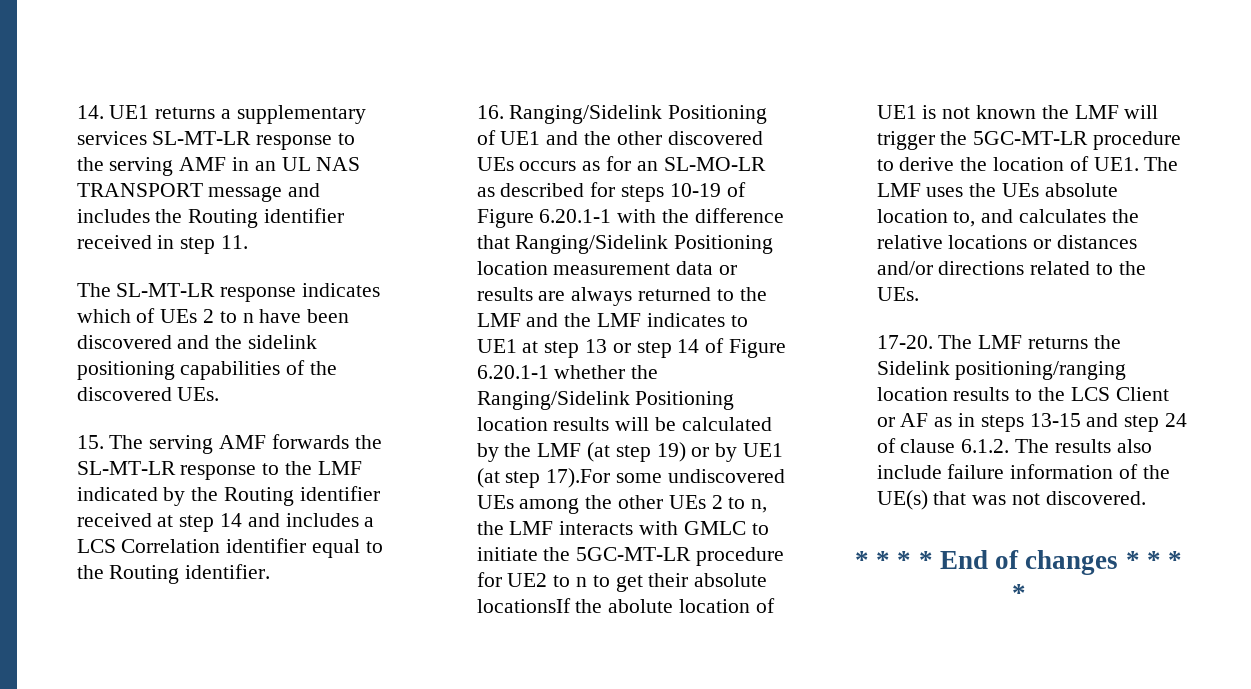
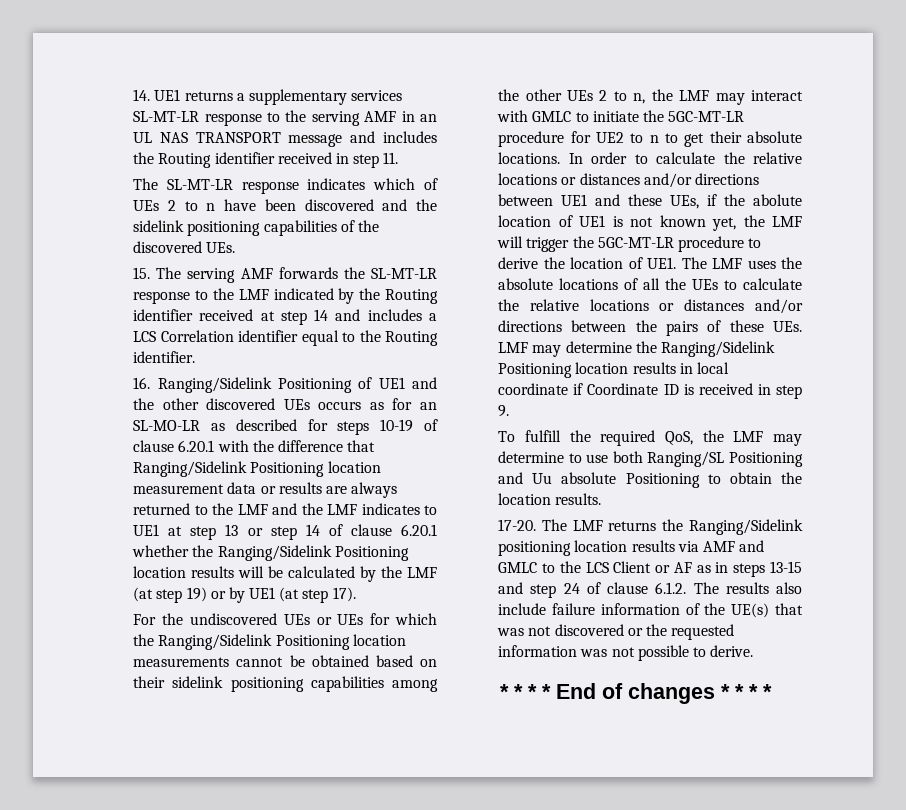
- 16. Ranging/Sidelink Positioning of UE1 and the other discovered UEs occurs as for an SL-MO-LR as described for steps 10-19 of Figure 6.20.1-1 with the difference that Ranging/Sidelink Positioning location measurement data or results are always returned to the LMF and the LMF indicates to UE1 at step 13 or step 14 of Figure 6.20.1-1 whether the Ranging/Sidelink Positioning location results will be calculated by the LMF (at step 19) or by UE1 (at step 17).For some undiscovered UEs among the other UEs 2 to n, the LMF interacts with GMLC to initiate the 5GC-MT-LR procedure for UE2 to n to get their absolute locationsIf the abolute location of UE1 is not known the LMF will trigger the 5GC-MT-LR procedure to derive the location of UE1. The LMF uses the UEs absolute location to, and calculates the relative locations or distances and/or directions related to the UEs.
+ 16. Ranging/Sidelink Positioning of UE1 and the other discovered UEs occurs as for an SL-MO-LR as described for steps 10-19 of clause 6.20.1 with the difference that Ranging/Sidelink Positioning location measurement data or results are always returned to the LMF and the LMF indicates to UE1 at step 13 or step 14 of clause 6.20.1 whether the Ranging/Sidelink Positioning location results will be calculated by the LMF (at step 19) or by UE1 (at step 17).
+ For the undiscovered UEs or UEs for which the Ranging/Sidelink Positioning location measurements cannot be obtained based on their sidelink positioning capabilities among the other UEs 2 to n, the LMF may interact with GMLC to initiate the 5GC-MT-LR procedure for UE2 to n to get their absolute locations. In order to calculate the relative locations or distances and/or directions between UE1 and these UEs, if the abolute location of UE1 is not known yet, the LMF will trigger the 5GC-MT-LR procedure to derive the location of UE1. The LMF uses the absolute locations of all the UEs to calculate the relative locations or distances and/or directions between the pairs of these UEs. LMF may determine the Ranging/Sidelink Positioning location results in local coordinate if Coordinate ID is received in step 9.
+ To fulfill the required QoS, the LMF may determine to use both Ranging/SL Positioning and Uu absolute Positioning to obtain the location results.
- The LMF returns the Sidelink positioning/ranging location results to the LCS Client or AF as in steps 13-15 and step 24 of clause 6.1.2. The results also include failure information of the UE(s) that was not discovered.
+ The LMF returns the Ranging/Sidelink positioning location results via AMF and GMLC to the LCS Client or AF as in steps 13-15 and step 24 of clause 6.1.2. The results also include failure information of the UE(s) that was not discovered or the requested information was not possible to derive.

